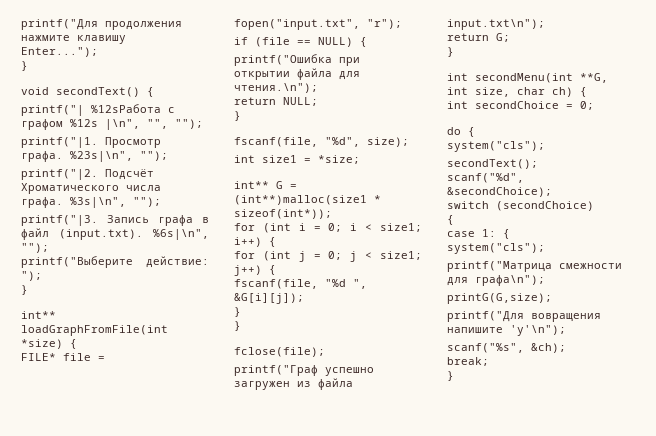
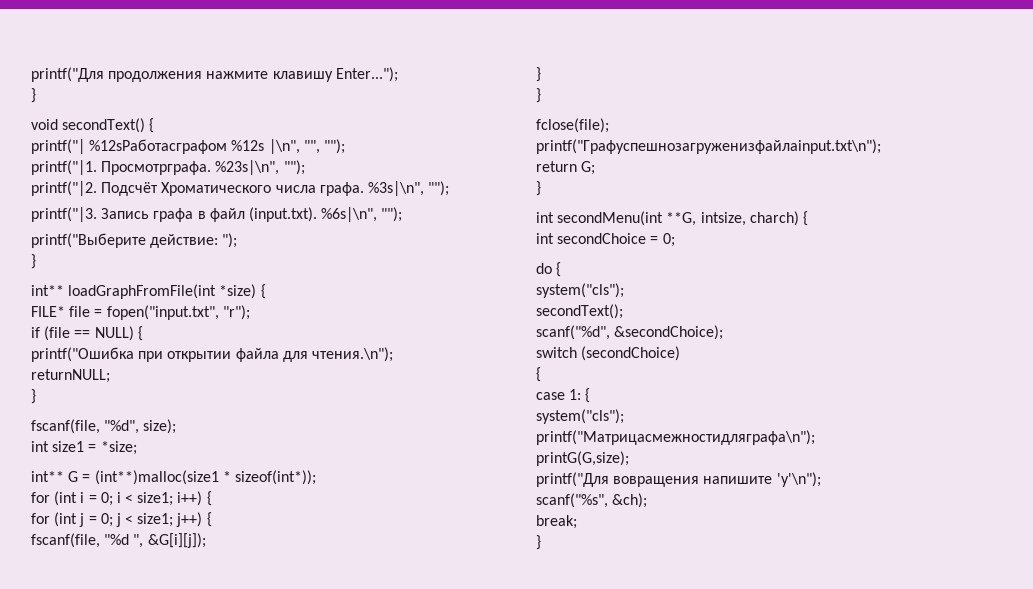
- printf("| %12sРабота с графом %12s |\n", "", "");
+ printf("| %12sРаботасграфом %12s |\n", "", "");
- Просмотр графа.
+ Просмотрграфа.
- return NULL;
+ returnNULL;
- printf("Граф успешно загружен из файла input.txt\n");
+ printf("Графуспешнозагруженизфайлаinput.txt\n");
- int secondMenu(int **G, int size, char ch) {
+ int secondMenu(int **G, intsize, charch) {
- printf("Матрица смежности для графа\n");
+ printf("Матрицасмежностидляграфа\n");

